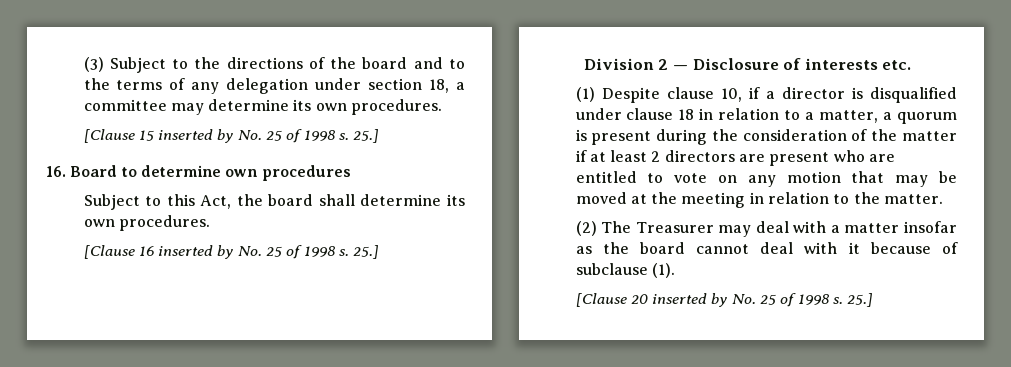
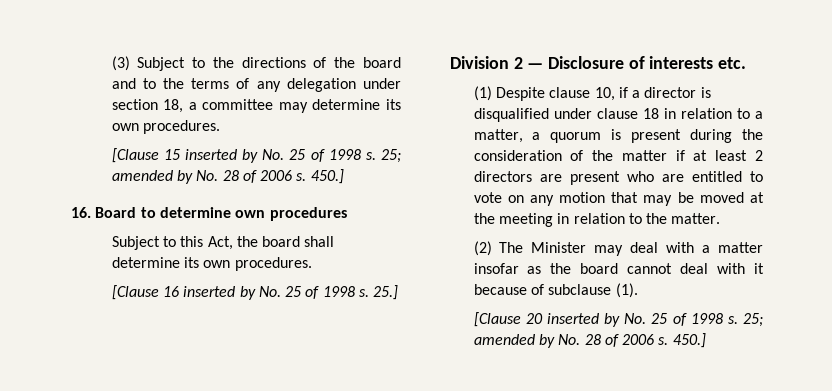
- [Clause 15 inserted by No. 25 of 1998 s. 25.]
+ [Clause 15 inserted by No. 25 of 1998 s. 25; amended by No. 28 of 2006 s. 450.]
- (2) The Treasurer may deal with a matter insofar as the board cannot deal with it because of subclause (1).
+ (2) The Minister may deal with a matter insofar as the board cannot deal with it because of subclause (1).
- [Clause 20 inserted by No. 25 of 1998 s. 25.]
+ [Clause 20 inserted by No. 25 of 1998 s. 25; amended by No. 28 of 2006 s. 450.]

